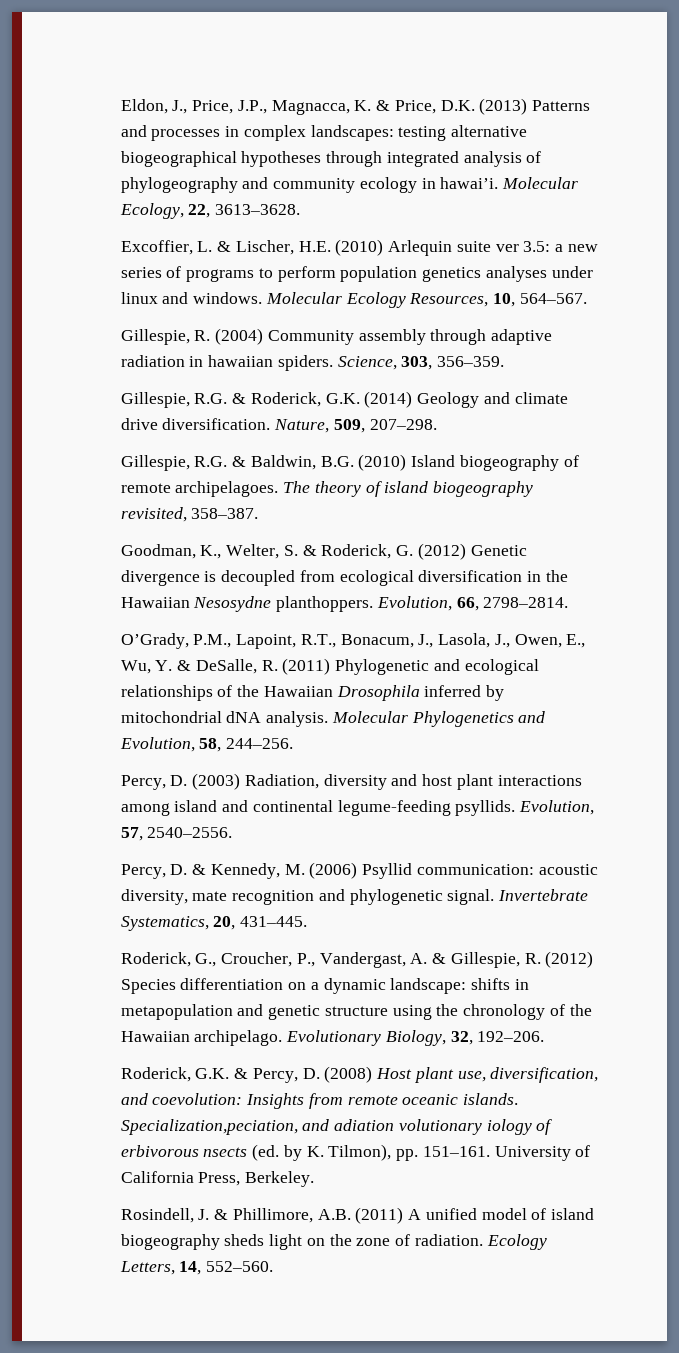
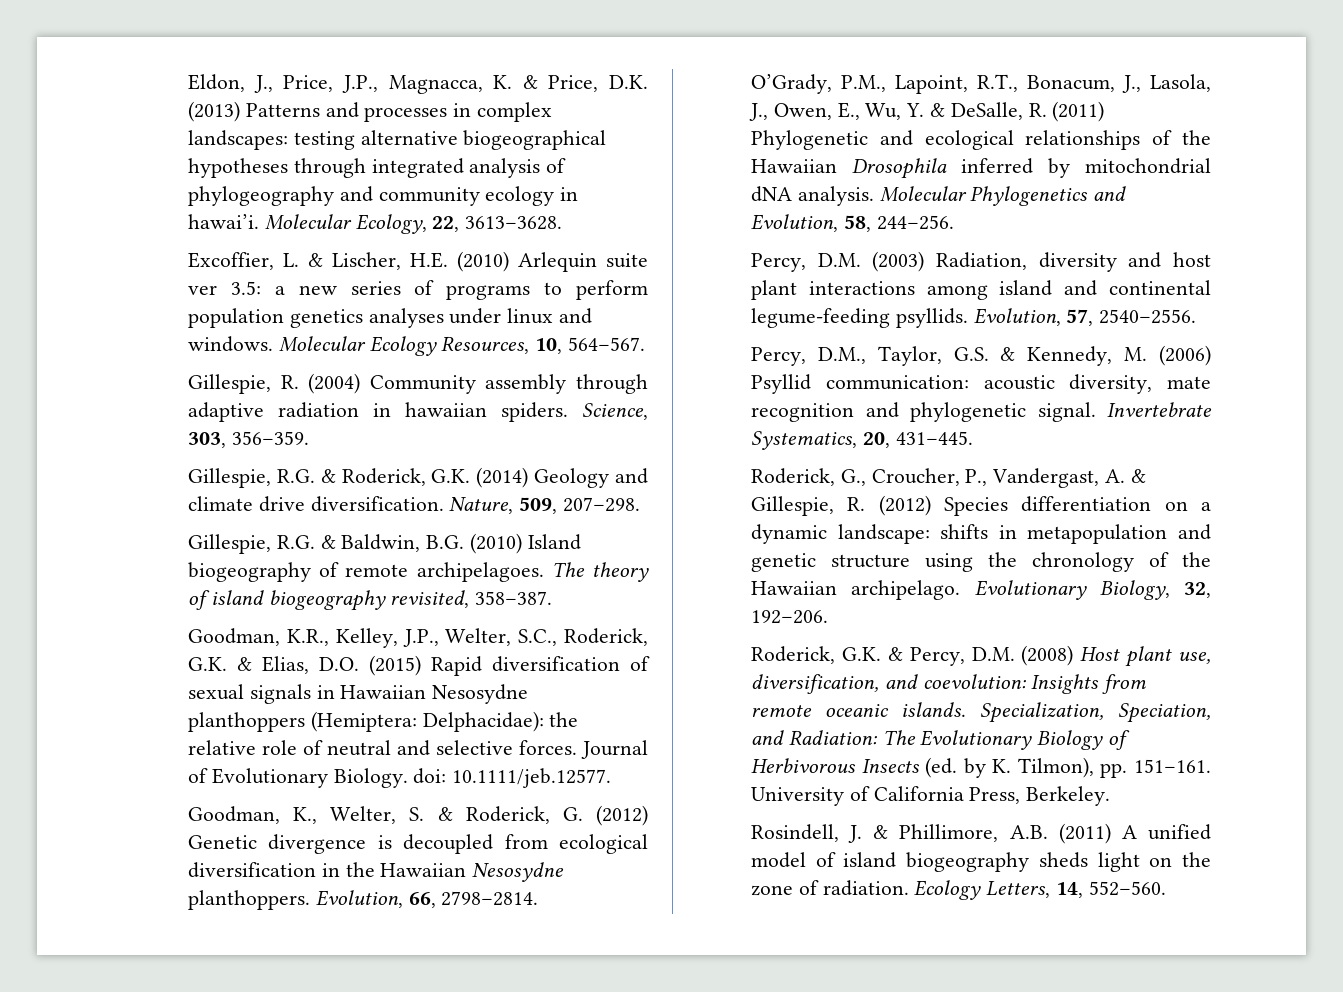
+ Goodman, K.R., Kelley, J.P., Welter, S.C., Roderick, G.K. & Elias, D.O. (2015) Rapid diversification of sexual signals in Hawaiian Nesosydne planthoppers (Hemiptera: Delphacidae): the relative role of neutral and selective forces. Journal of Evolutionary Biology. doi: 10.1111/jeb.12577.
- Percy, D. (2003) Radiation, diversity and host plant interactions among island and continental legume-feeding psyllids.
+ Percy, D.M. (2003) Radiation, diversity and host plant interactions among island and continental legume-feeding psyllids.
- Percy, D. & Kennedy, M. (2006) Psyllid communication: acoustic diversity, mate recognition and phylogenetic signal.
+ Percy, D.M., Taylor, G.S. & Kennedy, M. (2006) Psyllid communication: acoustic diversity, mate recognition and phylogenetic signal.
- Roderick, G.K. & Percy, D. (2008) Host plant use, diversification, and coevolution: Insights from remote oceanic islands.
+ Roderick, G.K. & Percy, D.M. (2008) Host plant use, diversification, and coevolution: Insights from remote oceanic islands.
- Specialization,peciation, and adiation volutionary iology of erbivorous nsects (ed. by K. Tilmon), pp. 151–161.
+ Specialization, Speciation, and Radiation: The Evolutionary Biology of Herbivorous Insects (ed. by K. Tilmon), pp. 151–161.

